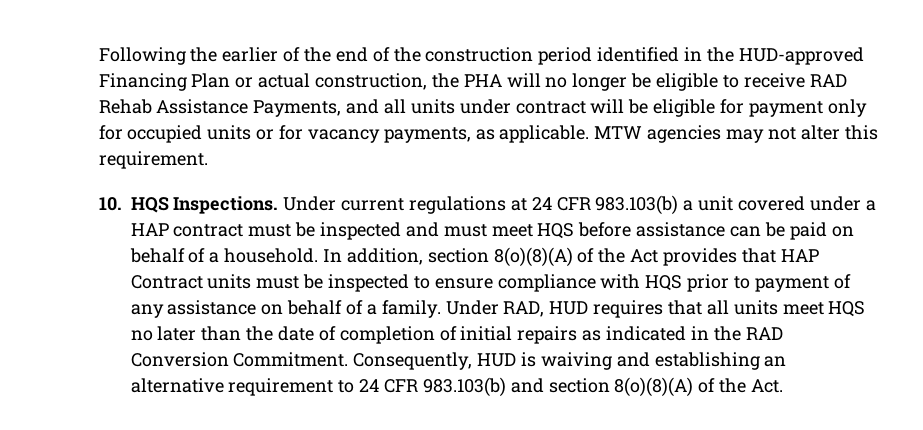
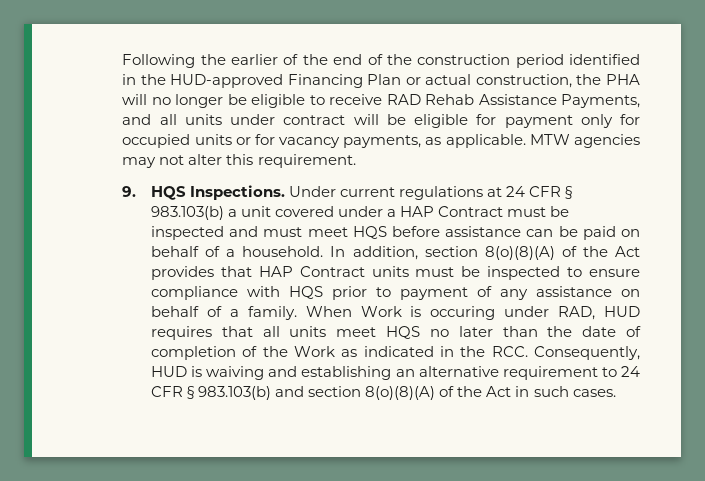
- 10. HQS Inspections.
+ 9. HQS Inspections.
- Under current regulations at 24 CFR 983.103(b) a unit covered under a HAP contract must be inspected and must meet HQS before assistance can be paid on behalf of a household.
+ Under current regulations at 24 CFR § 983.103(b) a unit covered under a HAP Contract must be inspected and must meet HQS before assistance can be paid on behalf of a household.
- Under RAD, HUD requires that all units meet HQS no later than the date of completion of initial repairs as indicated in the RAD Conversion Commitment. Consequently, HUD is waiving and establishing an alternative requirement to 24 CFR 983.103(b) and section 8(o)(8)(A) of the Act.
+ When Work is occuring under RAD, HUD requires that all units meet HQS no later than the date of completion of the Work as indicated in the RCC. Consequently, HUD is waiving and establishing an alternative requirement to 24 CFR § 983.103(b) and section 8(o)(8)(A) of the Act in such cases.

